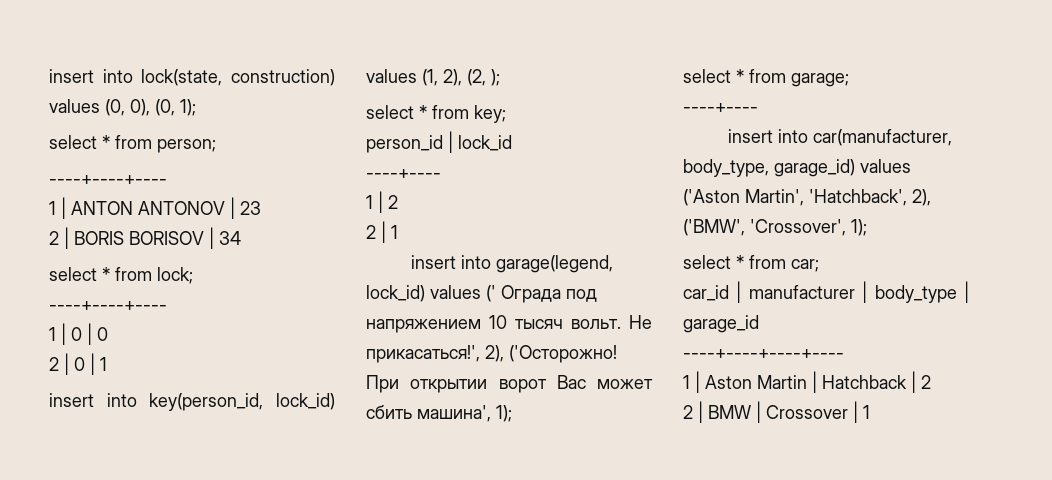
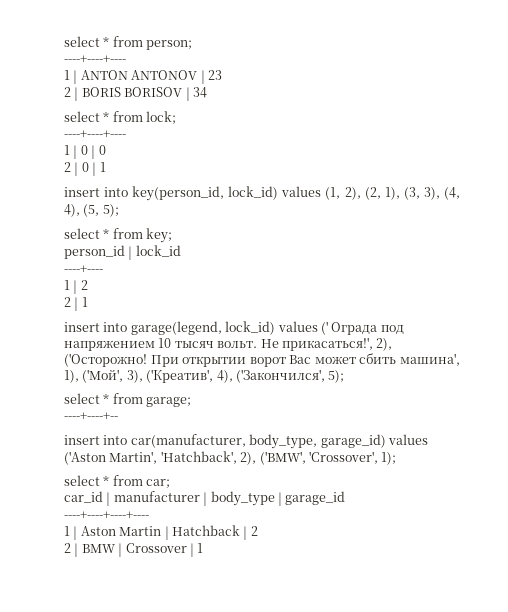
- insert into lock(state, construction) values (0, 0), (0, 1);
- insert into key(person_id, lock_id) values (1, 2), (2, );
+ insert into key(person_id, lock_id) values (1, 2), (2, 1), (3, 3), (4, 4), (5, 5);
- При открытии ворот Вас может сбить машина', 1);
+ При открытии ворот Вас может сбить машина', 1), ('Мой', 3), ('Креатив', 4), ('Закончился', 5);
  select * from garage;
- ----+----
+ ----+----+--

